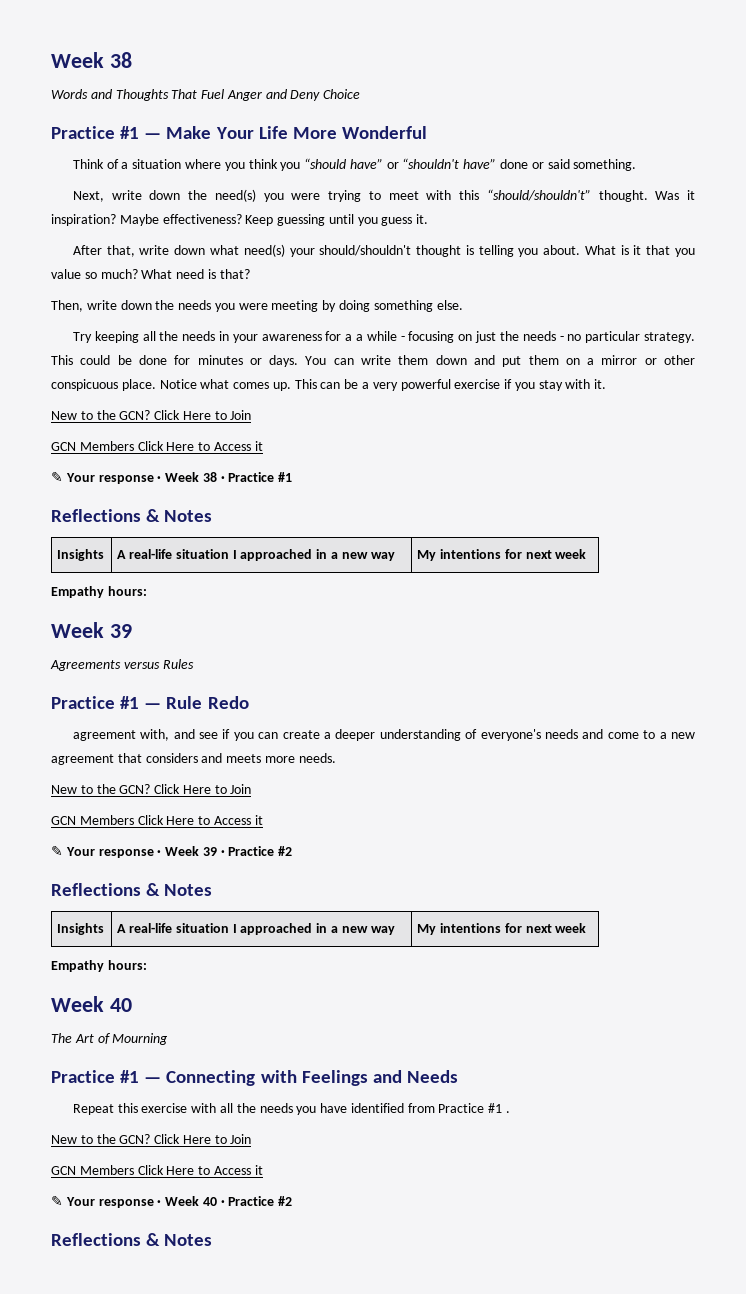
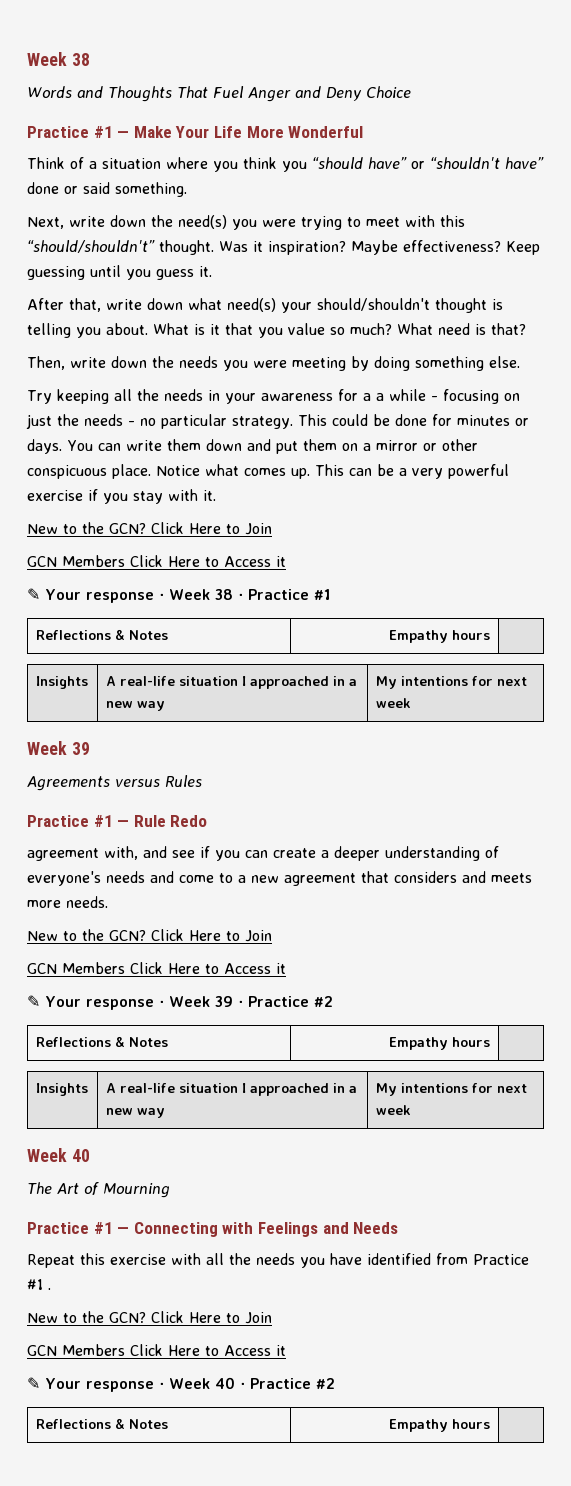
  ✎ Your response · Week 38 · Practice #1
- Reflections & Notes
+ Reflections & Notes | Empathy hours |
  Insights | A real-life situation I approached in a new way | My intentions for next week
- Empathy hours:
  ✎ Your response · Week 39 · Practice #2
- Reflections & Notes
+ Reflections & Notes | Empathy hours |
  Insights | A real-life situation I approached in a new way | My intentions for next week
- Empathy hours:
  ✎ Your response · Week 40 · Practice #2
- Reflections & Notes
+ Reflections & Notes | Empathy hours |

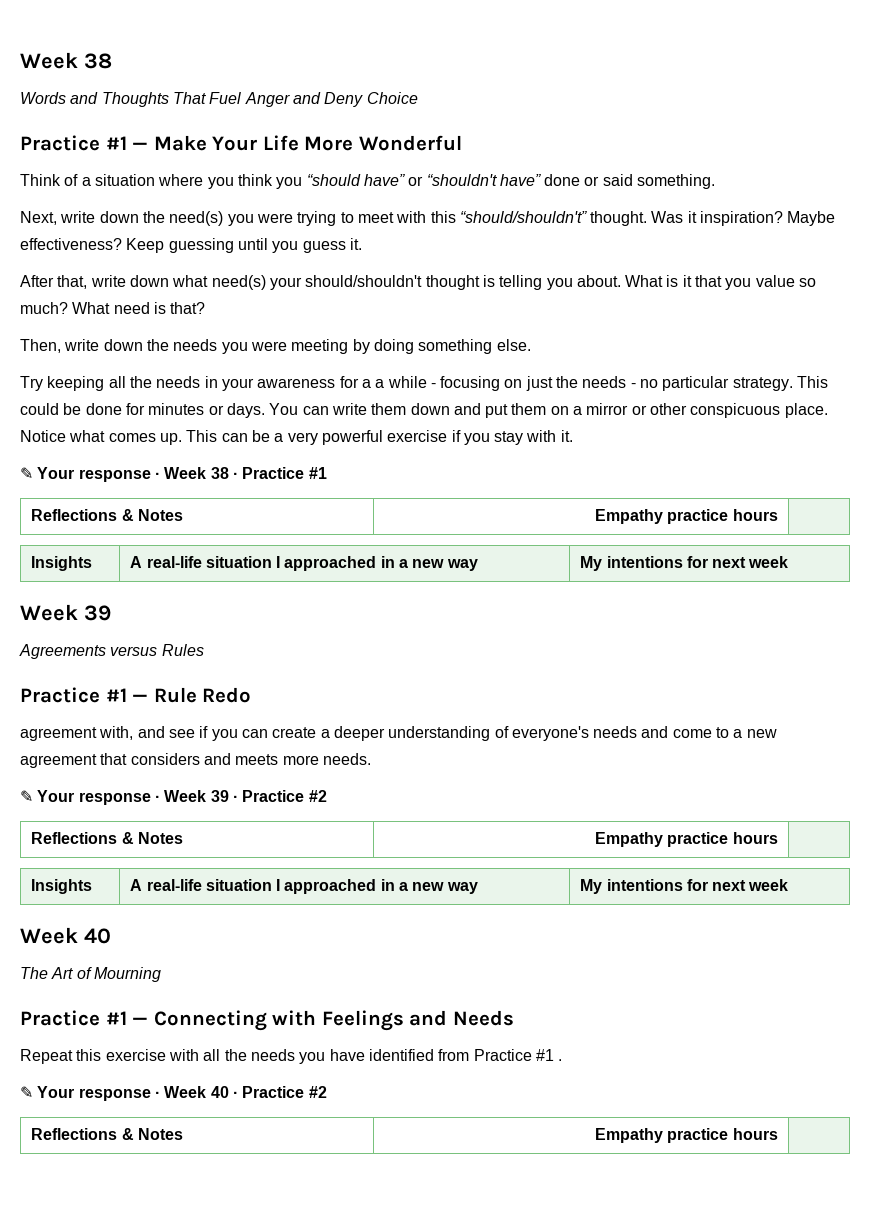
  This can be a very powerful exercise if you stay with it.
- New to the GCN? Click Here to Join
- GCN Members Click Here to Access it
  ✎ Your response · Week 38 · Practice #1
- Reflections & Notes | Empathy hours |
+ Reflections & Notes | Empathy practice hours |
  agreement with, and see if you can create a deeper understanding of everyone's needs and come to a new agreement that considers and meets more needs.
- New to the GCN? Click Here to Join
- GCN Members Click Here to Access it
  ✎ Your response · Week 39 · Practice #2
- Reflections & Notes | Empathy hours |
+ Reflections & Notes | Empathy practice hours |
  Repeat this exercise with all the needs you have identified from Practice #1 .
- New to the GCN? Click Here to Join
- GCN Members Click Here to Access it
  ✎ Your response · Week 40 · Practice #2
- Reflections & Notes | Empathy hours |
+ Reflections & Notes | Empathy practice hours |

